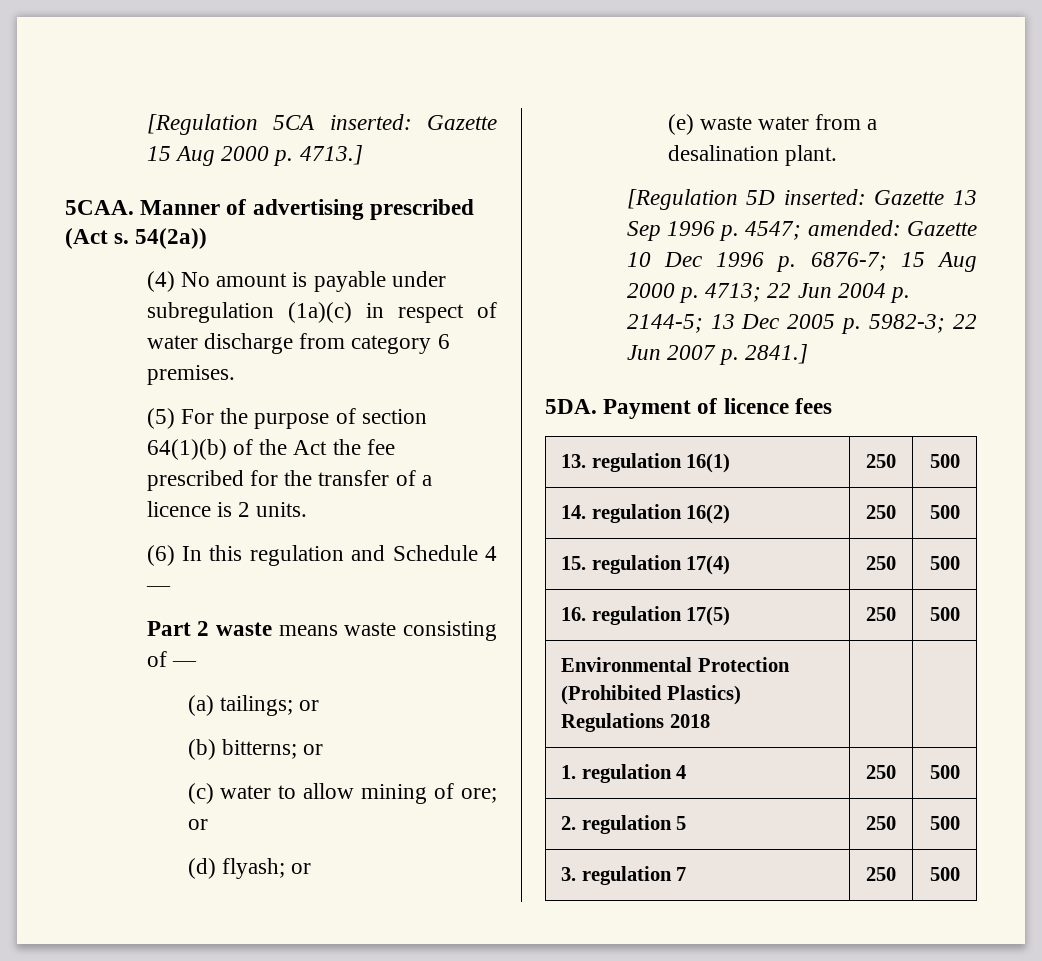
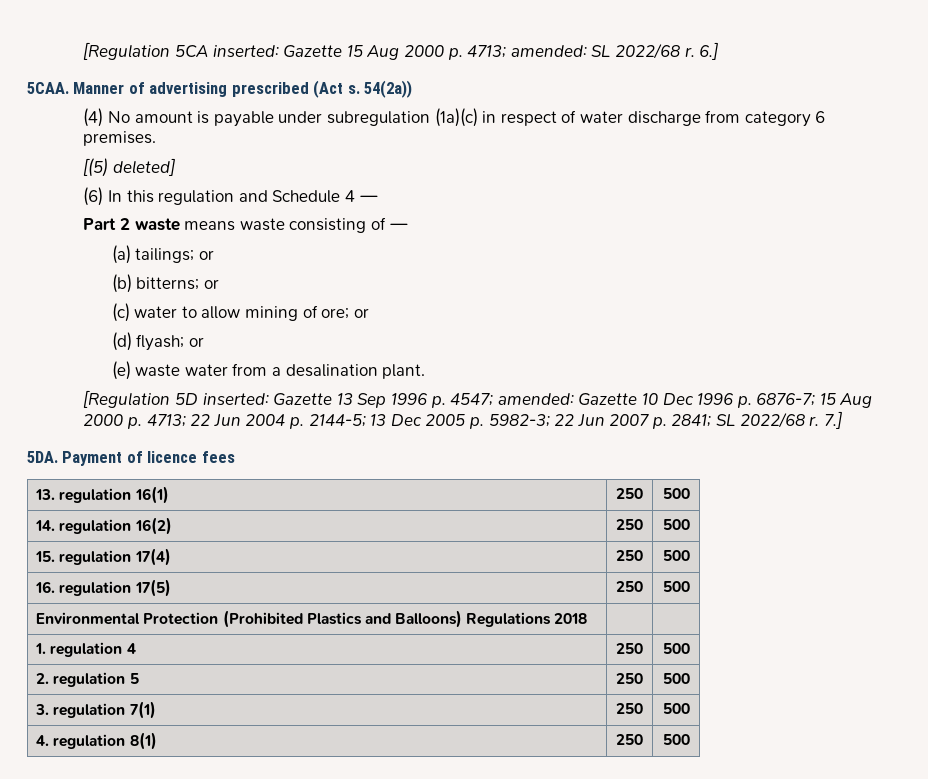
- [Regulation 5CA inserted: Gazette 15 Aug 2000 p. 4713.]
+ [Regulation 5CA inserted: Gazette 15 Aug 2000 p. 4713; amended: SL 2022/68 r. 6.]
- (5) For the purpose of section 64(1)(b) of the Act the fee prescribed for the transfer of a licence is 2 units.
+ [(5) deleted]
- [Regulation 5D inserted: Gazette 13 Sep 1996 p. 4547; amended: Gazette 10 Dec 1996 p. 6876-7; 15 Aug 2000 p. 4713; 22 Jun 2004 p. 2144-5; 13 Dec 2005 p. 5982-3; 22 Jun 2007 p. 2841.]
+ [Regulation 5D inserted: Gazette 13 Sep 1996 p. 4547; amended: Gazette 10 Dec 1996 p. 6876-7; 15 Aug 2000 p. 4713; 22 Jun 2004 p. 2144-5; 13 Dec 2005 p. 5982-3; 22 Jun 2007 p. 2841; SL 2022/68 r. 7.]
- Environmental Protection (Prohibited Plastics) Regulations 2018 | |
+ Environmental Protection (Prohibited Plastics and Balloons) Regulations 2018 | |
- 3. regulation 7 | 250 | 500
+ 3. regulation 7(1) | 250 | 500
+ 4. regulation 8(1) | 250 | 500

